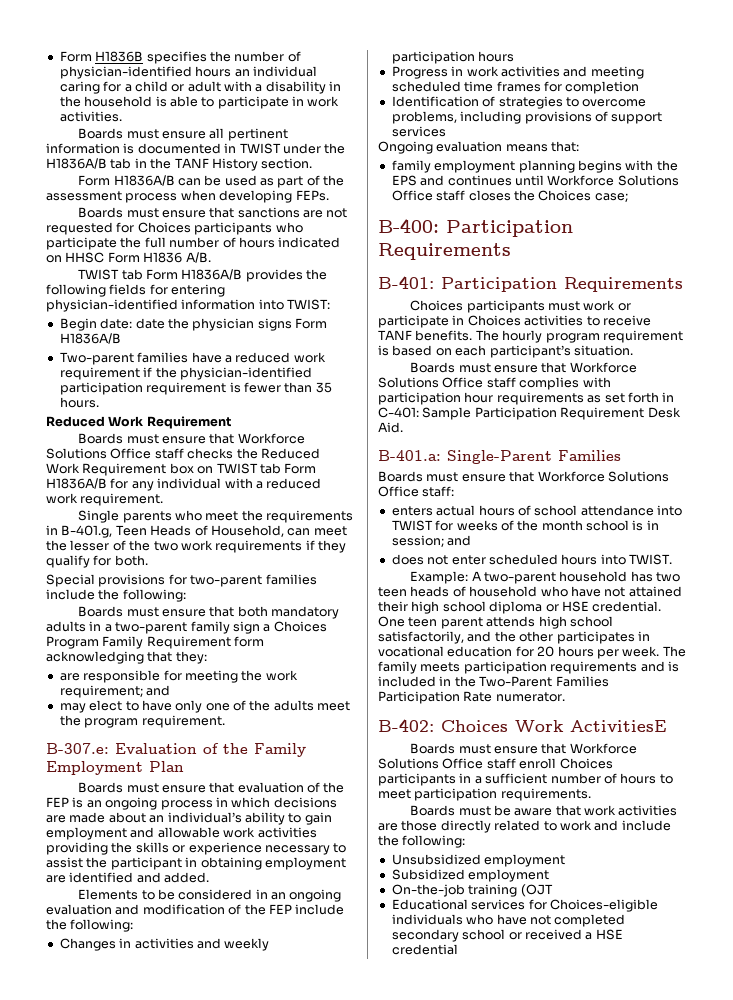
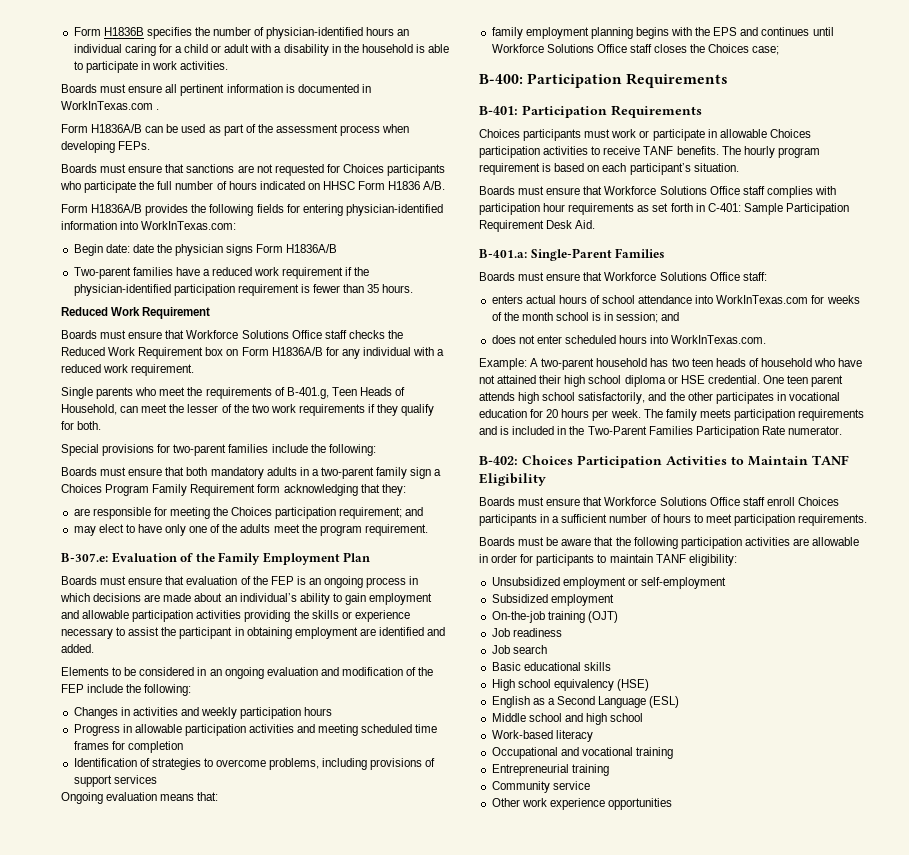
- Boards must ensure all pertinent information is documented in TWIST under the H1836A/B tab in the TANF History section.
+ Boards must ensure all pertinent information is documented in WorkInTexas.com .
- TWIST tab Form H1836A/B provides the following fields for entering physician-identified information into TWIST:
+ Form H1836A/B provides the following fields for entering physician-identified information into WorkInTexas.com:
- Boards must ensure that Workforce Solutions Office staff checks the Reduced Work Requirement box on TWIST tab Form H1836A/B for any individual with a reduced work requirement.
+ Boards must ensure that Workforce Solutions Office staff checks the Reduced Work Requirement box on Form H1836A/B for any individual with a reduced work requirement.
- Single parents who meet the requirements in B-401.g, Teen Heads of Household, can meet the lesser of the two work requirements if they qualify for both.
+ Single parents who meet the requirements of B-401.g, Teen Heads of Household, can meet the lesser of the two work requirements if they qualify for both.
- are responsible for meeting the work requirement; and
+ are responsible for meeting the Choices participation requirement; and
- Boards must ensure that evaluation of the FEP is an ongoing process in which decisions are made about an individual’s ability to gain employment and allowable work activities providing the skills or experience necessary to assist the participant in obtaining employment are identified and added.
+ Boards must ensure that evaluation of the FEP is an ongoing process in which decisions are made about an individual’s ability to gain employment and allowable participation activities providing the skills or experience necessary to assist the participant in obtaining employment are identified and added.
- Progress in work activities and meeting scheduled time frames for completion
+ Progress in allowable participation activities and meeting scheduled time frames for completion
- Choices participants must work or participate in Choices activities to receive TANF benefits.
+ Choices participants must work or participate in allowable Choices participation activities to receive TANF benefits.
- enters actual hours of school attendance into TWIST for weeks of the month school is in session; and
+ enters actual hours of school attendance into WorkInTexas.com for weeks of the month school is in session; and
- does not enter scheduled hours into TWIST.
+ does not enter scheduled hours into WorkInTexas.com.
- B-402: Choices Work ActivitiesE
+ B-402: Choices Participation Activities to Maintain TANF Eligibility
- Boards must be aware that work activities are those directly related to work and include the following:
+ Boards must be aware that the following participation activities are allowable in order for participants to maintain TANF eligibility:
- Unsubsidized employment
+ Unsubsidized employment or self-employment
- On-the-job training (OJT
- Educational services for Choices-eligible individuals who have not completed secondary school or received a HSE credential
+ On-the-job training (OJT)
+ Job readiness
+ Job search
+ Basic educational skills
+ High school equivalency (HSE)
+ English as a Second Language (ESL)
+ Middle school and high school
+ Work-based literacy
+ Occupational and vocational training
+ Entrepreneurial training
+ Community service
+ Other work experience opportunities

